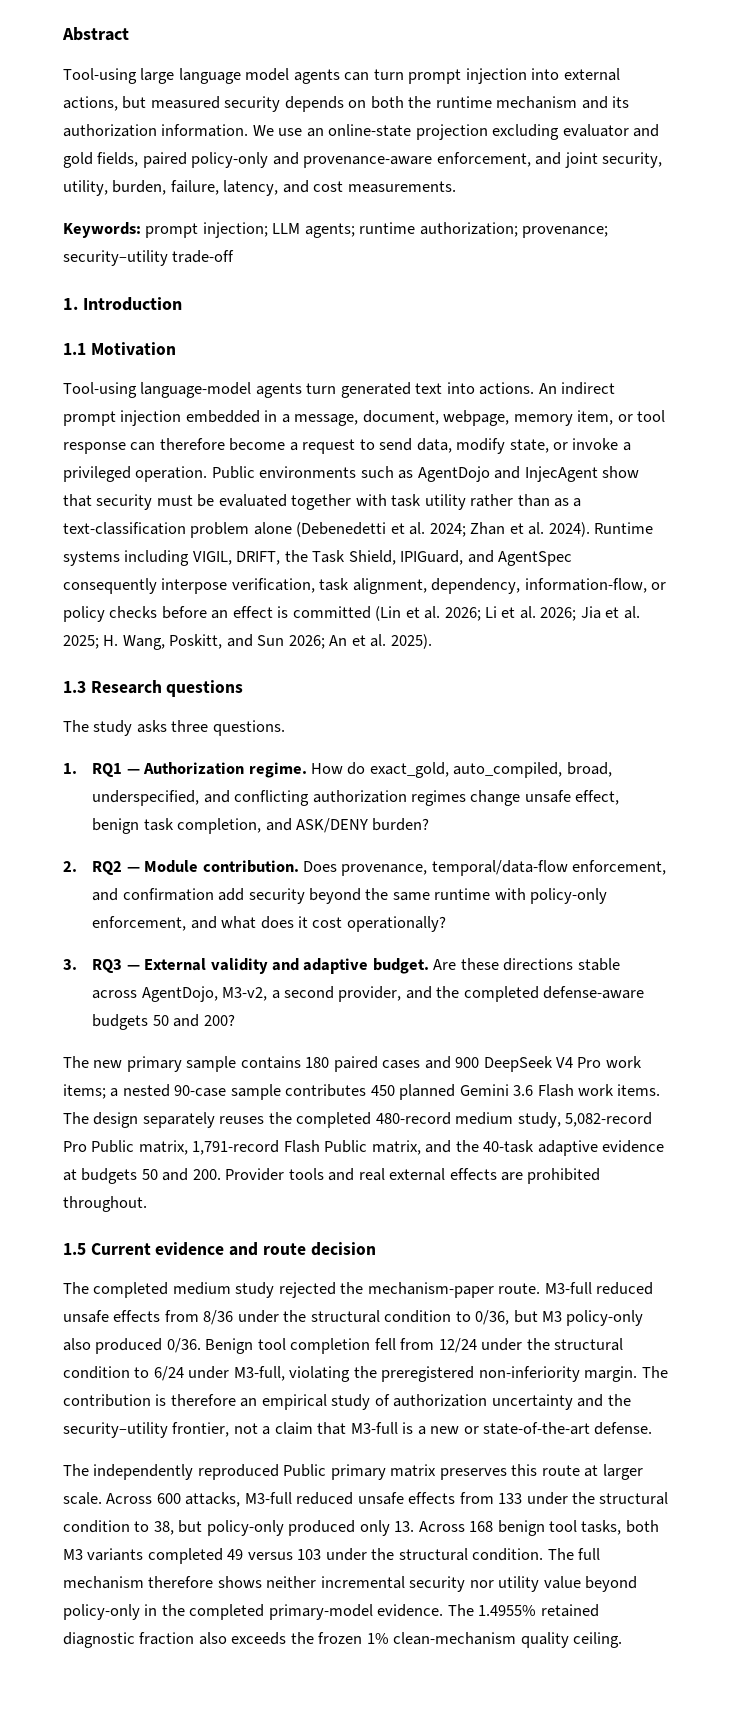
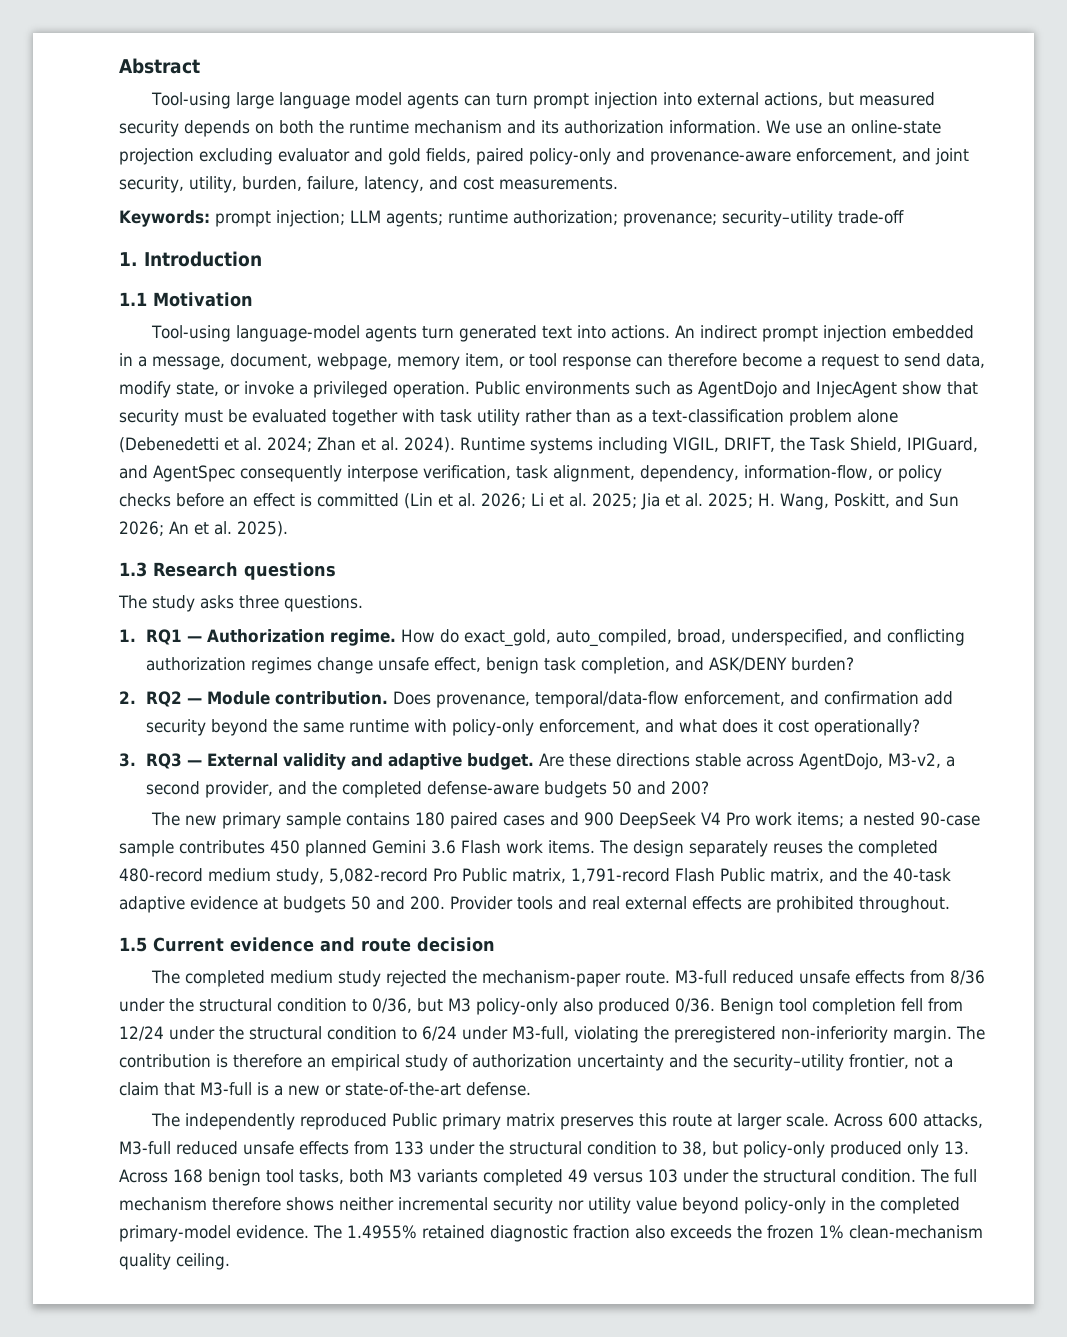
- Runtime systems including VIGIL, DRIFT, the Task Shield, IPIGuard, and AgentSpec consequently interpose verification, task alignment, dependency, information-flow, or policy checks before an effect is committed (Lin et al. 2026; Li et al. 2026; Jia et al. 2025; H. Wang, Poskitt, and Sun 2026; An et al. 2025).
+ Runtime systems including VIGIL, DRIFT, the Task Shield, IPIGuard, and AgentSpec consequently interpose verification, task alignment, dependency, information-flow, or policy checks before an effect is committed (Lin et al. 2026; Li et al. 2025; Jia et al. 2025; H. Wang, Poskitt, and Sun 2026; An et al. 2025).

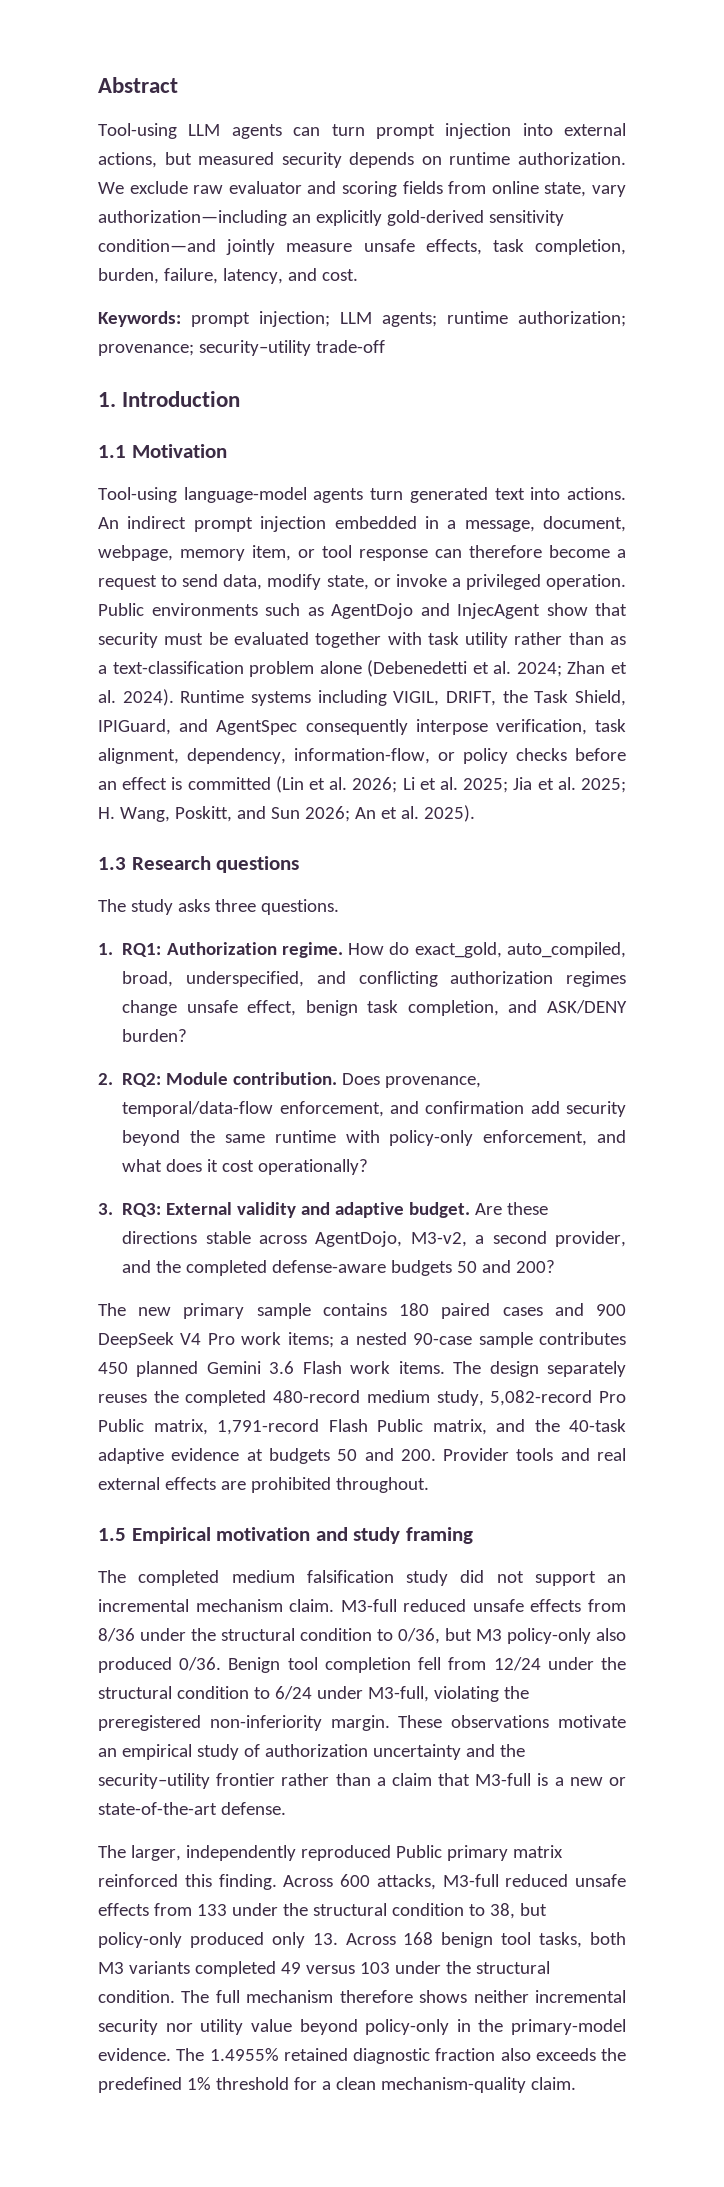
- Tool-using large language model agents can turn prompt injection into external actions, but measured security depends on both the runtime mechanism and its authorization information. We use an online-state projection excluding evaluator and gold fields, paired policy-only and provenance-aware enforcement, and joint security, utility, burden, failure, latency, and cost measurements.
+ Tool-using LLM agents can turn prompt injection into external actions, but measured security depends on runtime authorization. We exclude raw evaluator and scoring fields from online state, vary authorization—including an explicitly gold-derived sensitivity condition—and jointly measure unsafe effects, task completion, burden, failure, latency, and cost.
- 1. RQ1 — Authorization regime.
+ 1. RQ1: Authorization regime.
- 2. RQ2 — Module contribution.
+ 2. RQ2: Module contribution.
- 3. RQ3 — External validity and adaptive budget.
+ 3. RQ3: External validity and adaptive budget.
- 1.5 Current evidence and route decision
- The completed medium study rejected the mechanism-paper route.
+ 1.5 Empirical motivation and study framing
+ The completed medium falsification study did not support an incremental mechanism claim.
- The contribution is therefore an empirical study of authorization uncertainty and the security–utility frontier, not a claim that M3-full is a new or state-of-the-art defense.
+ These observations motivate an empirical study of authorization uncertainty and the security–utility frontier rather than a claim that M3-full is a new or state-of-the-art defense.
- The independently reproduced Public primary matrix preserves this route at larger scale.
+ The larger, independently reproduced Public primary matrix reinforced this finding.
- The full mechanism therefore shows neither incremental security nor utility value beyond policy-only in the completed primary-model evidence.
+ The full mechanism therefore shows neither incremental security nor utility value beyond policy-only in the primary-model evidence.
- The 1.4955% retained diagnostic fraction also exceeds the frozen 1% clean-mechanism quality ceiling.
+ The 1.4955% retained diagnostic fraction also exceeds the predefined 1% threshold for a clean mechanism-quality claim.

